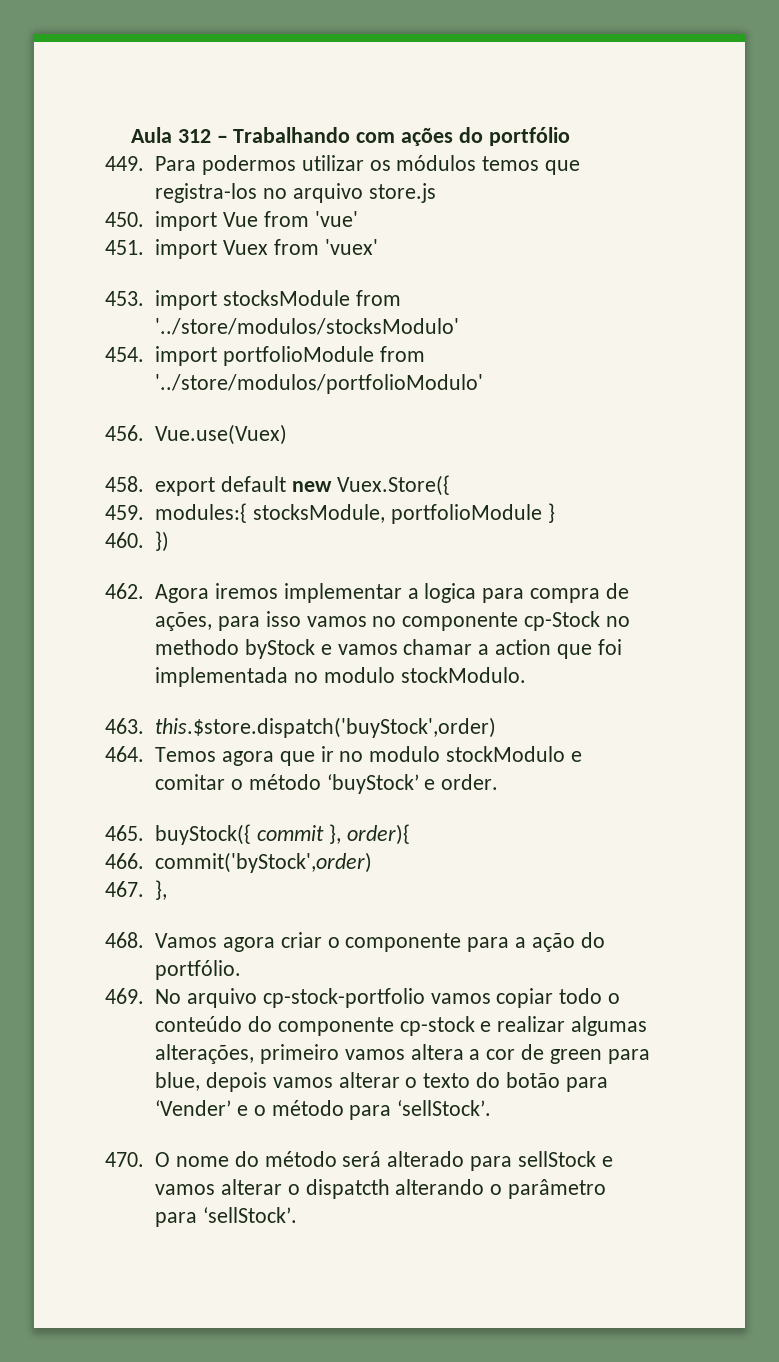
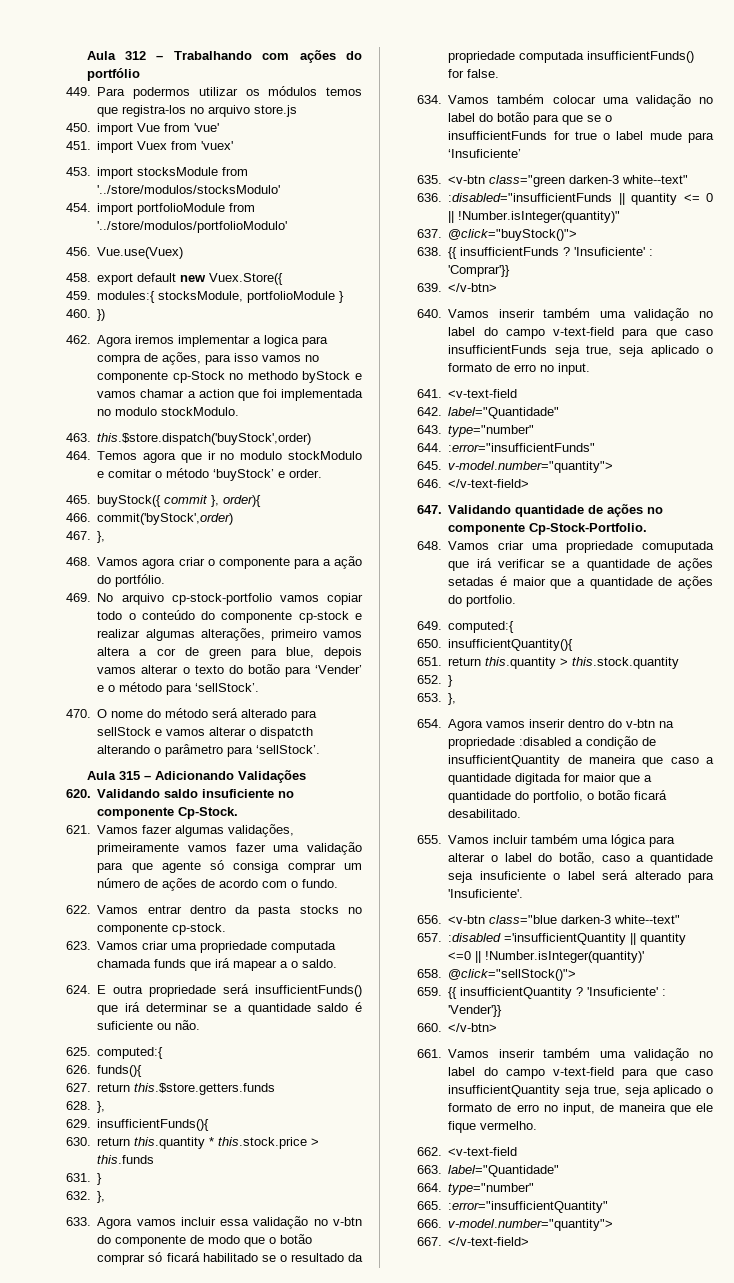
+ Aula 315 – Adicionando Validações
+ 620. Validando saldo insuficiente no componente Cp-Stock.
+ 621. Vamos fazer algumas validações, primeiramente vamos fazer uma validação para que agente só consiga comprar um número de ações de acordo com o fundo.
+ 622. Vamos entrar dentro da pasta stocks no componente cp-stock.
+ 623. Vamos criar uma propriedade computada chamada funds que irá mapear a o saldo.
+ 624. E outra propriedade será insufficientFunds() que irá determinar se a quantidade saldo é suficiente ou não.
+ 625. computed:{
+ 626. funds(){
+ 627. return this.$store.getters.funds
+ 628. },
+ 629. insufficientFunds(){
+ 630. return this.quantity * this.stock.price > this.funds
+ 631. }
+ 632. },
+ 633. Agora vamos incluir essa validação no v-btn do componente de modo que o botão comprar só ficará habilitado se o resultado da propriedade computada insufficientFunds() for false.
+ 634. Vamos também colocar uma validação no label do botão para que se o insufficientFunds for true o label mude para ‘Insuficiente’
+ 635. <v-btn class="green darken-3 white--text"
+ 636. :disabled="insufficientFunds || quantity <= 0 || !Number.isInteger(quantity)"
+ 637. @click="buyStock()">
+ 638. {{ insufficientFunds ? 'Insuficiente' : 'Comprar'}}
+ 639. </v-btn>
+ 640. Vamos inserir também uma validação no label do campo v-text-field para que caso insufficientFunds seja true, seja aplicado o formato de erro no input.
+ 641. <v-text-field
+ 642. label="Quantidade"
+ 643. type="number"
+ 644. :error="insufficientFunds"
+ 645. v-model.number="quantity">
+ 646. </v-text-field>
+ 647. Validando quantidade de ações no componente Cp-Stock-Portfolio.
+ 648. Vamos criar uma propriedade comuputada que irá verificar se a quantidade de ações setadas é maior que a quantidade de ações do portfolio.
+ 649. computed:{
+ 650. insufficientQuantity(){
+ 651. return this.quantity > this.stock.quantity
+ 652. }
+ 653. },
+ 654. Agora vamos inserir dentro do v-btn na propriedade :disabled a condição de insufficientQuantity de maneira que caso a quantidade digitada for maior que a quantidade do portfolio, o botão ficará desabilitado.
+ 655. Vamos incluir também uma lógica para alterar o label do botão, caso a quantidade seja insuficiente o label será alterado para 'Insuficiente'.
+ 656. <v-btn class="blue darken-3 white--text"
+ 657. :disabled ='insufficientQuantity || quantity <=0 || !Number.isInteger(quantity)'
+ 658. @click="sellStock()">
+ 659. {{ insufficientQuantity ? 'Insuficiente' : 'Vender'}}
+ 660. </v-btn>
+ 661. Vamos inserir também uma validação no label do campo v-text-field para que caso insufficientQuantity seja true, seja aplicado o formato de erro no input, de maneira que ele fique vermelho.
+ 662. <v-text-field
+ 663. label="Quantidade"
+ 664. type="number"
+ 665. :error="insufficientQuantity"
+ 666. v-model.number="quantity">
+ 667. </v-text-field>

